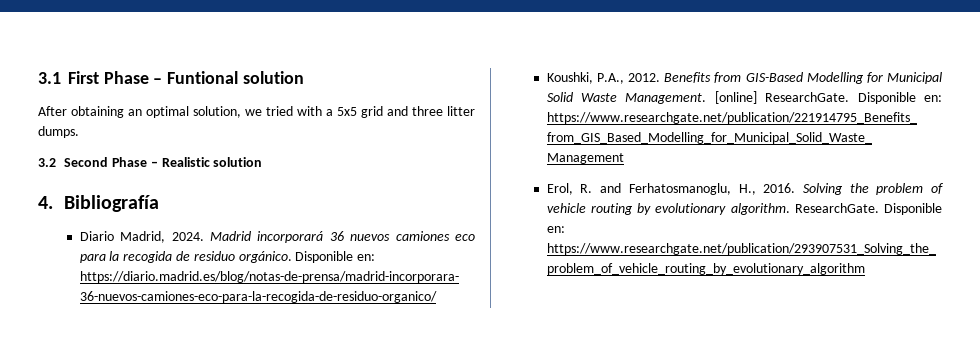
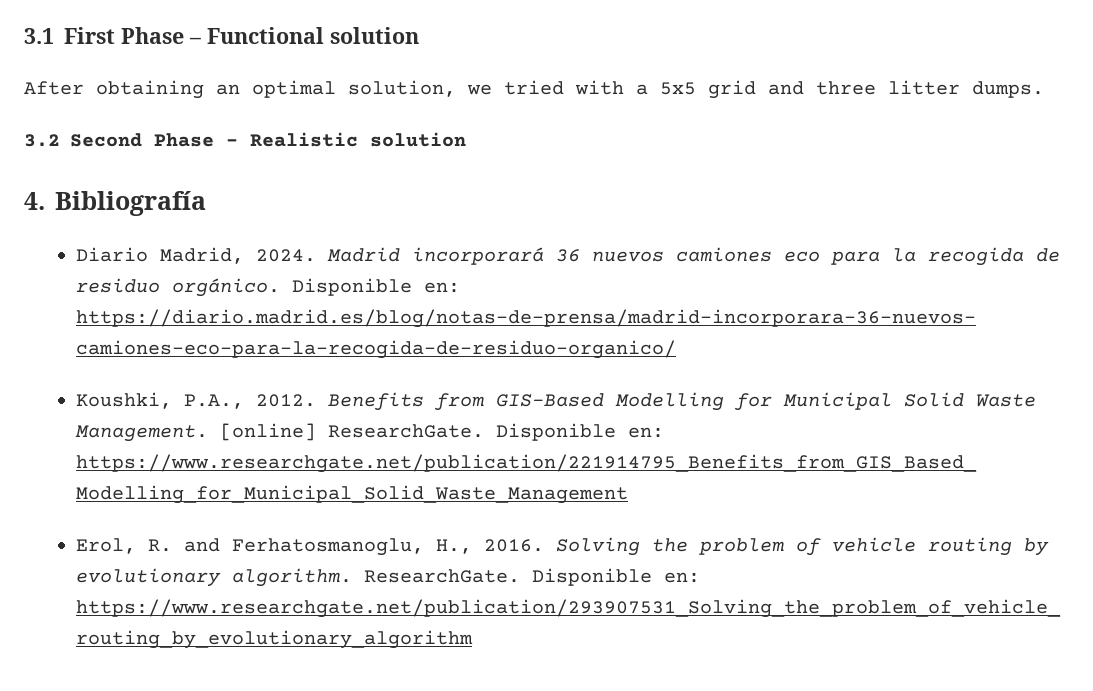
- 3.1 First Phase – Funtional solution
+ 3.1 First Phase – Functional solution

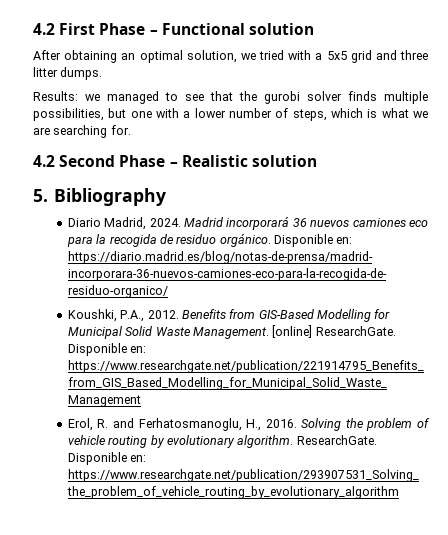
- 3.1 First Phase – Functional solution
+ 4.2 First Phase – Functional solution
- 3.2 Second Phase – Realistic solution
+ Results: we managed to see that the gurobi solver finds multiple possibilities, but one with a lower number of steps, which is what we are searching for.
+ 4.2 Second Phase – Realistic solution
- 4. Bibliografía
+ 5. Bibliography

